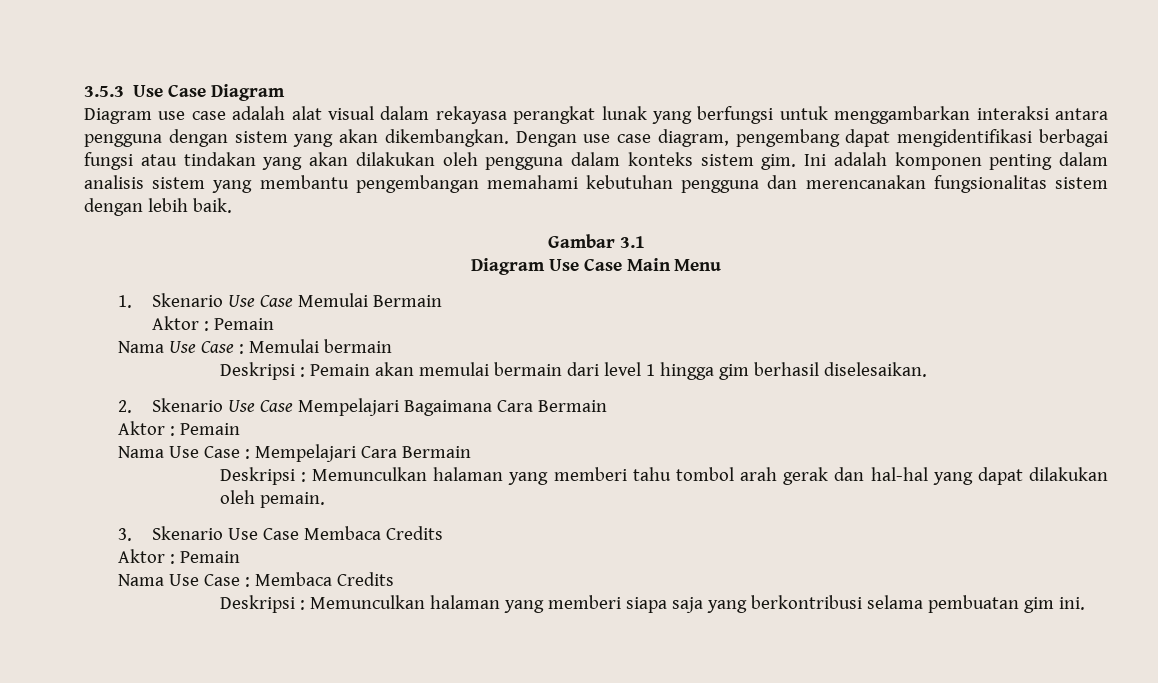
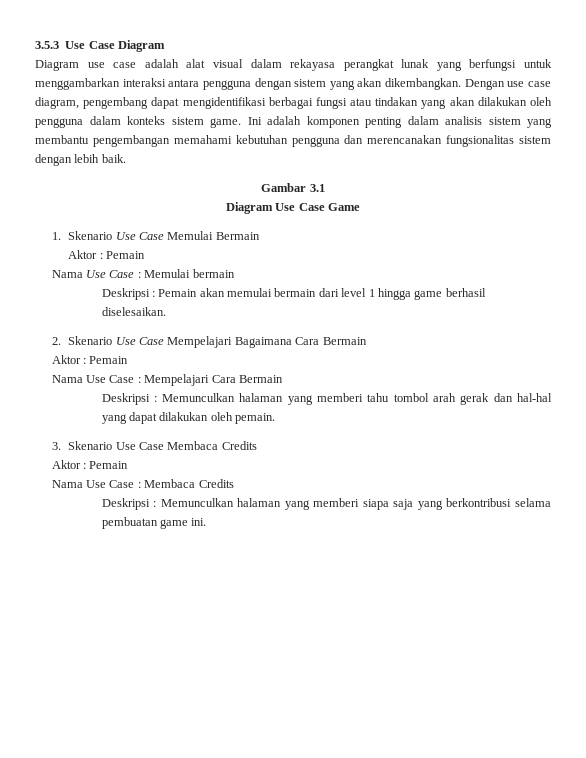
- Dengan use case diagram, pengembang dapat mengidentifikasi berbagai fungsi atau tindakan yang akan dilakukan oleh pengguna dalam konteks sistem gim.
+ Dengan use case diagram, pengembang dapat mengidentifikasi berbagai fungsi atau tindakan yang akan dilakukan oleh pengguna dalam konteks sistem game.
- Diagram Use Case Main Menu
+ Diagram Use Case Game
- Deskripsi : Pemain akan memulai bermain dari level 1 hingga gim berhasil diselesaikan.
+ Deskripsi : Pemain akan memulai bermain dari level 1 hingga game berhasil diselesaikan.
- Deskripsi : Memunculkan halaman yang memberi siapa saja yang berkontribusi selama pembuatan gim ini.
+ Deskripsi : Memunculkan halaman yang memberi siapa saja yang berkontribusi selama pembuatan game ini.

